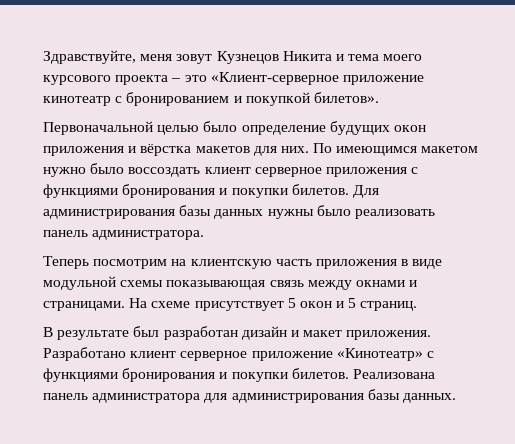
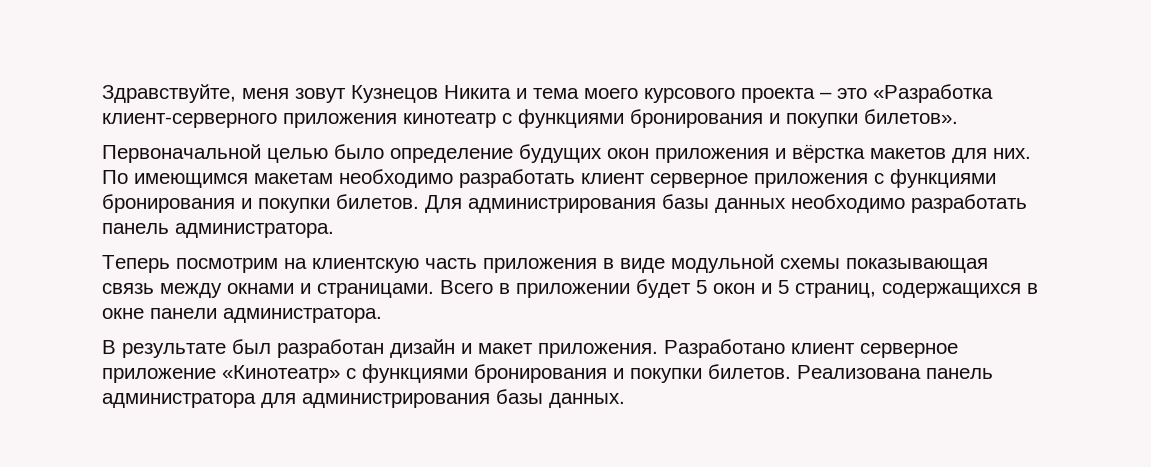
- Здравствуйте, меня зовут Кузнецов Никита и тема моего курсового проекта – это «Клиент-серверное приложение кинотеатр с бронированием и покупкой билетов».
+ Здравствуйте, меня зовут Кузнецов Никита и тема моего курсового проекта – это «Разработка клиент-серверного приложения кинотеатр с функциями бронирования и покупки билетов».
- По имеющимся макетом нужно было воссоздать клиент серверное приложения с функциями бронирования и покупки билетов.
+ По имеющимся макетам необходимо разработать клиент серверное приложения с функциями бронирования и покупки билетов.
- Для администрирования базы данных нужны было реализовать панель администратора.
+ Для администрирования базы данных необходимо разработать панель администратора.
- На схеме присутствует 5 окон и 5 страниц.
+ Всего в приложении будет 5 окон и 5 страниц, содержащихся в окне панели администратора.

